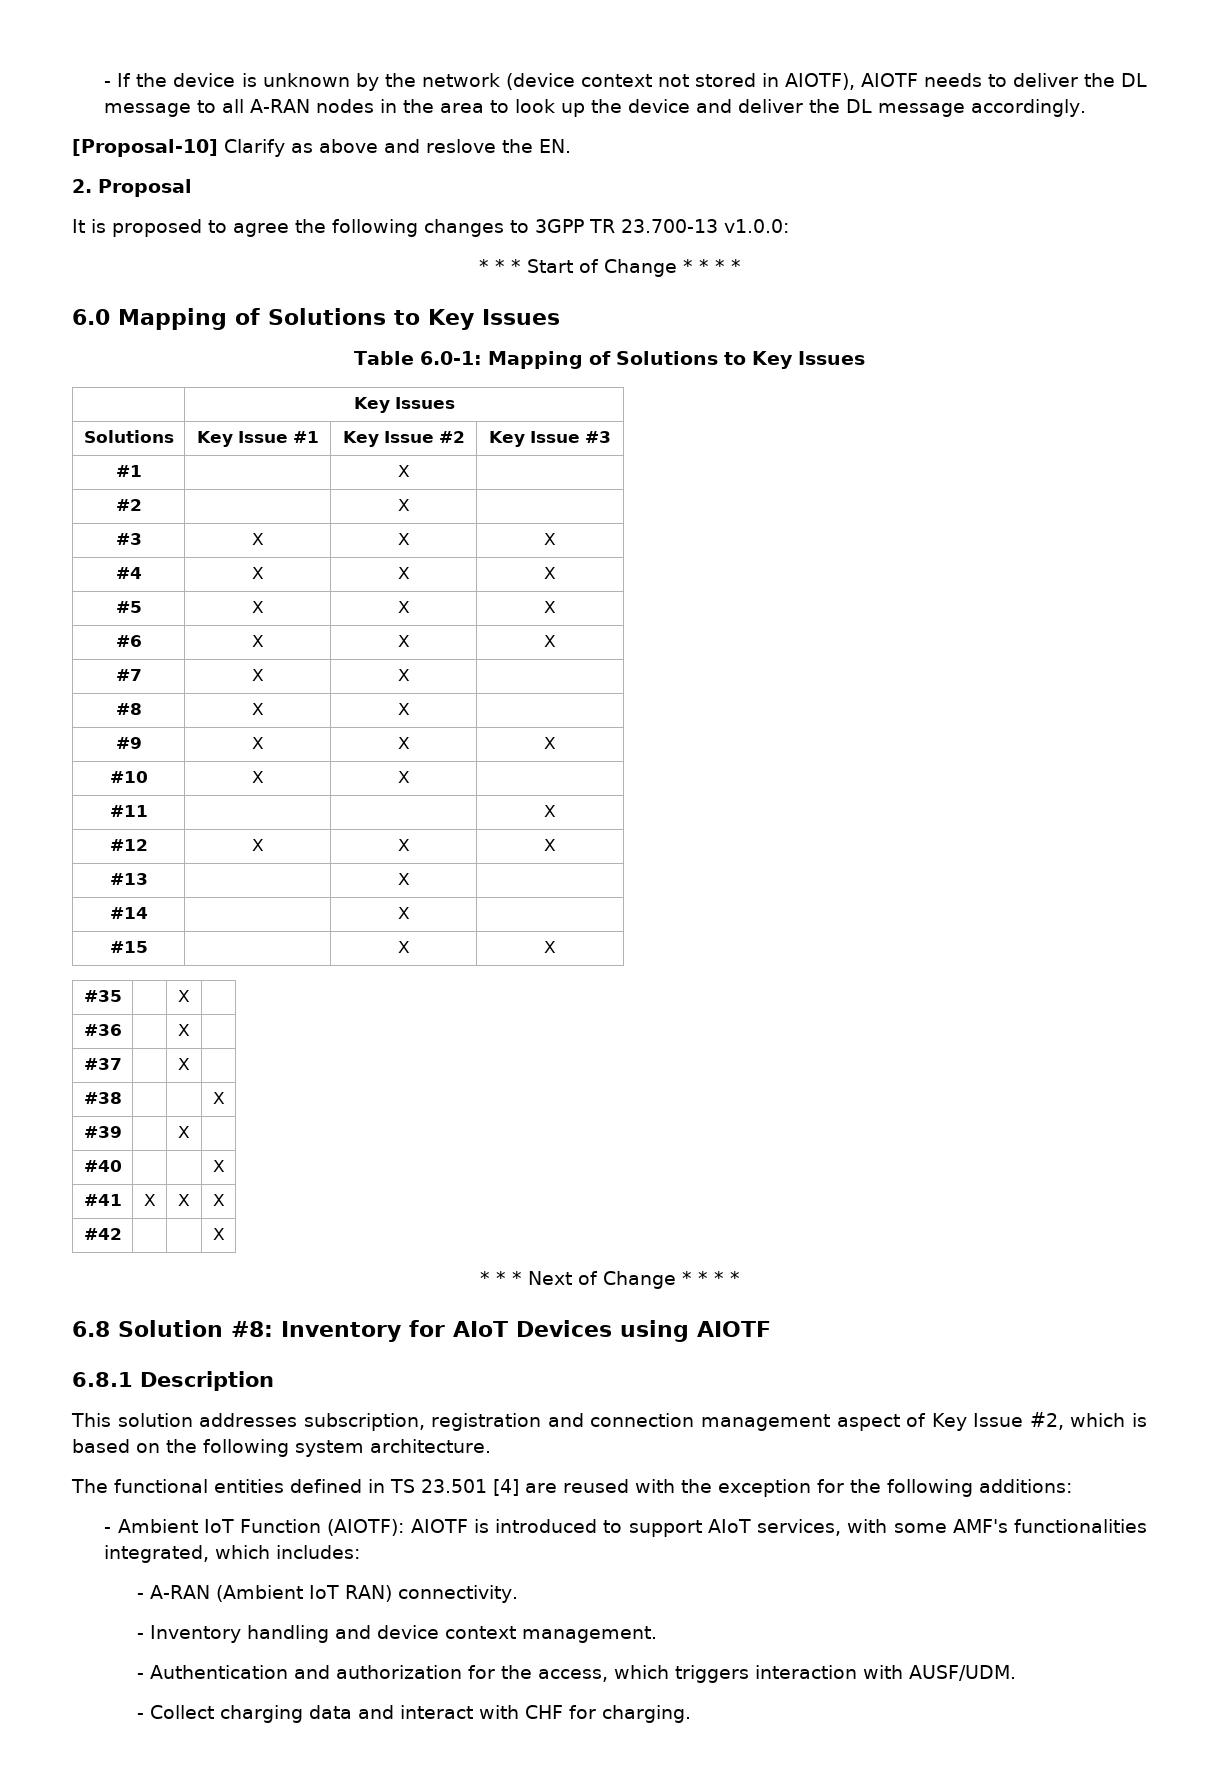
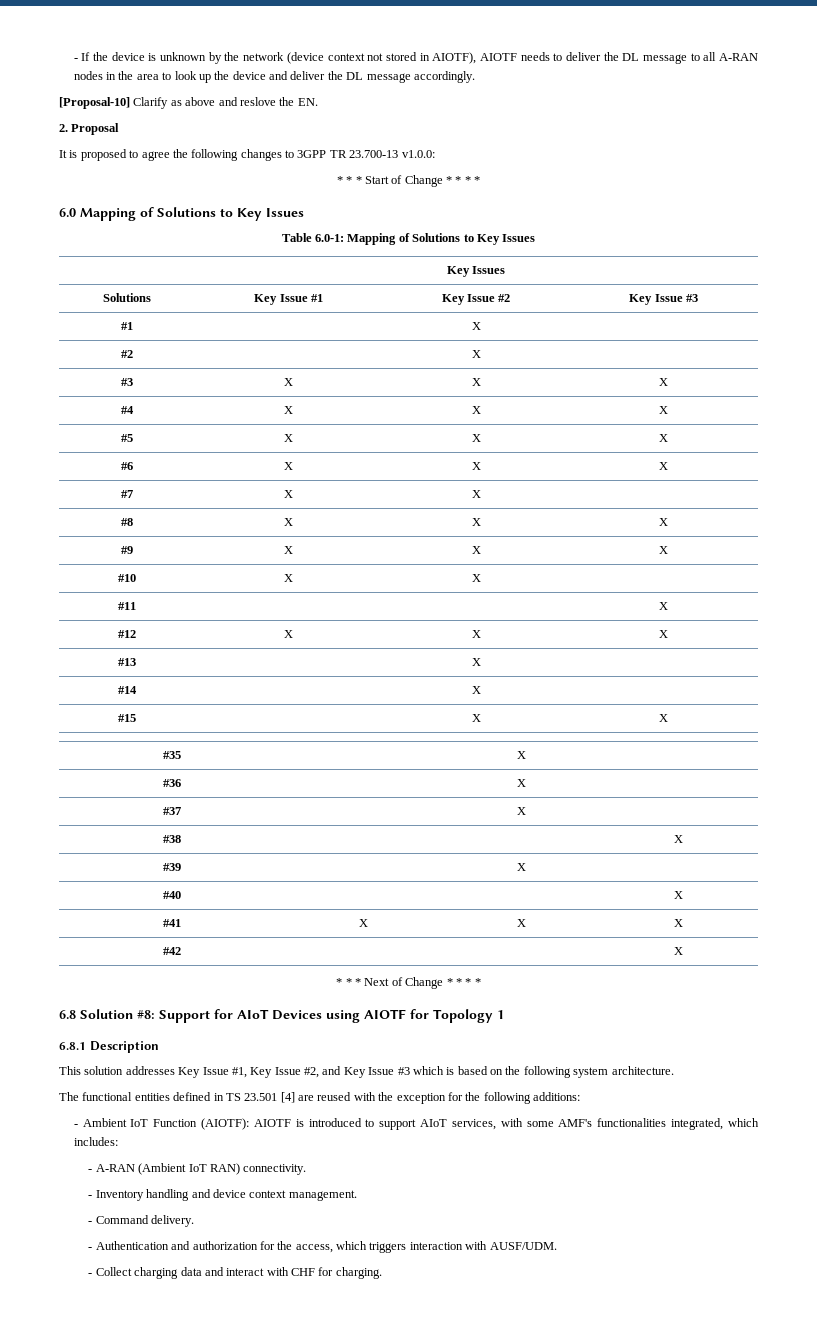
- #8 | X | X |
+ #8 | X | X | X
- 6.8 Solution #8: Inventory for AIoT Devices using AIOTF
+ 6.8 Solution #8: Support for AIoT Devices using AIOTF for Topology 1
- This solution addresses subscription, registration and connection management aspect of Key Issue #2, which is based on the following system architecture.
+ This solution addresses Key Issue #1, Key Issue #2, and Key Issue #3 which is based on the following system architecture.
+ - Command delivery.

